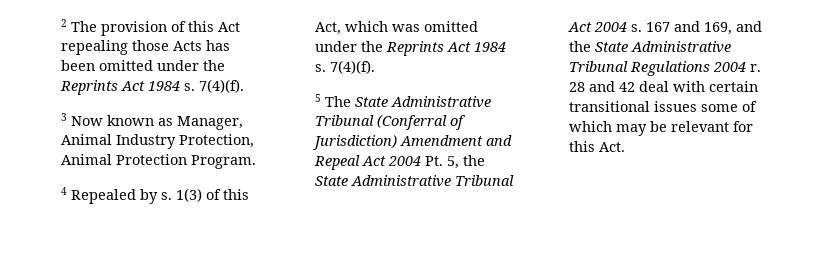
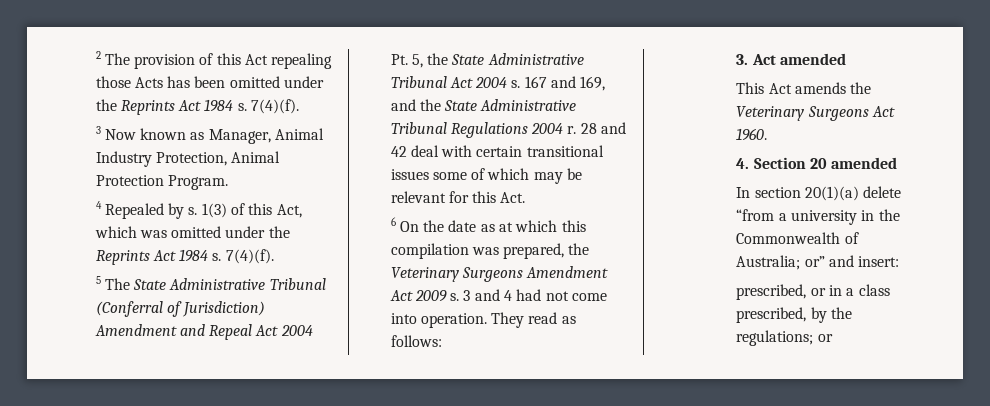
+ 6 On the date as at which this compilation was prepared, the Veterinary Surgeons Amendment Act 2009 s. 3 and 4 had not come into operation. They read as follows:
+ 3. Act amended
+ This Act amends the Veterinary Surgeons Act 1960.
+ 4. Section 20 amended
+ In section 20(1)(a) delete “from a university in the Commonwealth of Australia; or” and insert:
+ prescribed, or in a class prescribed, by the regulations; or

